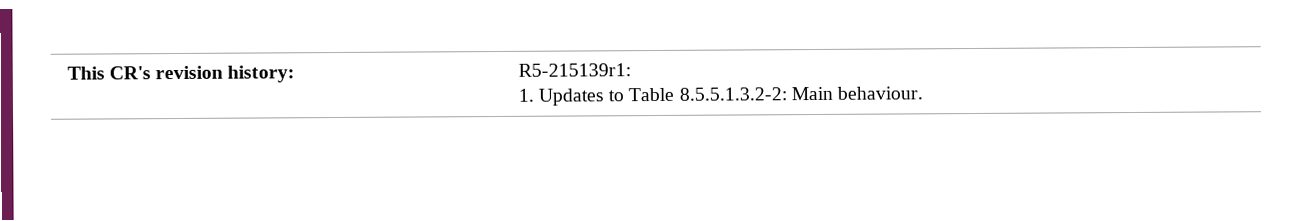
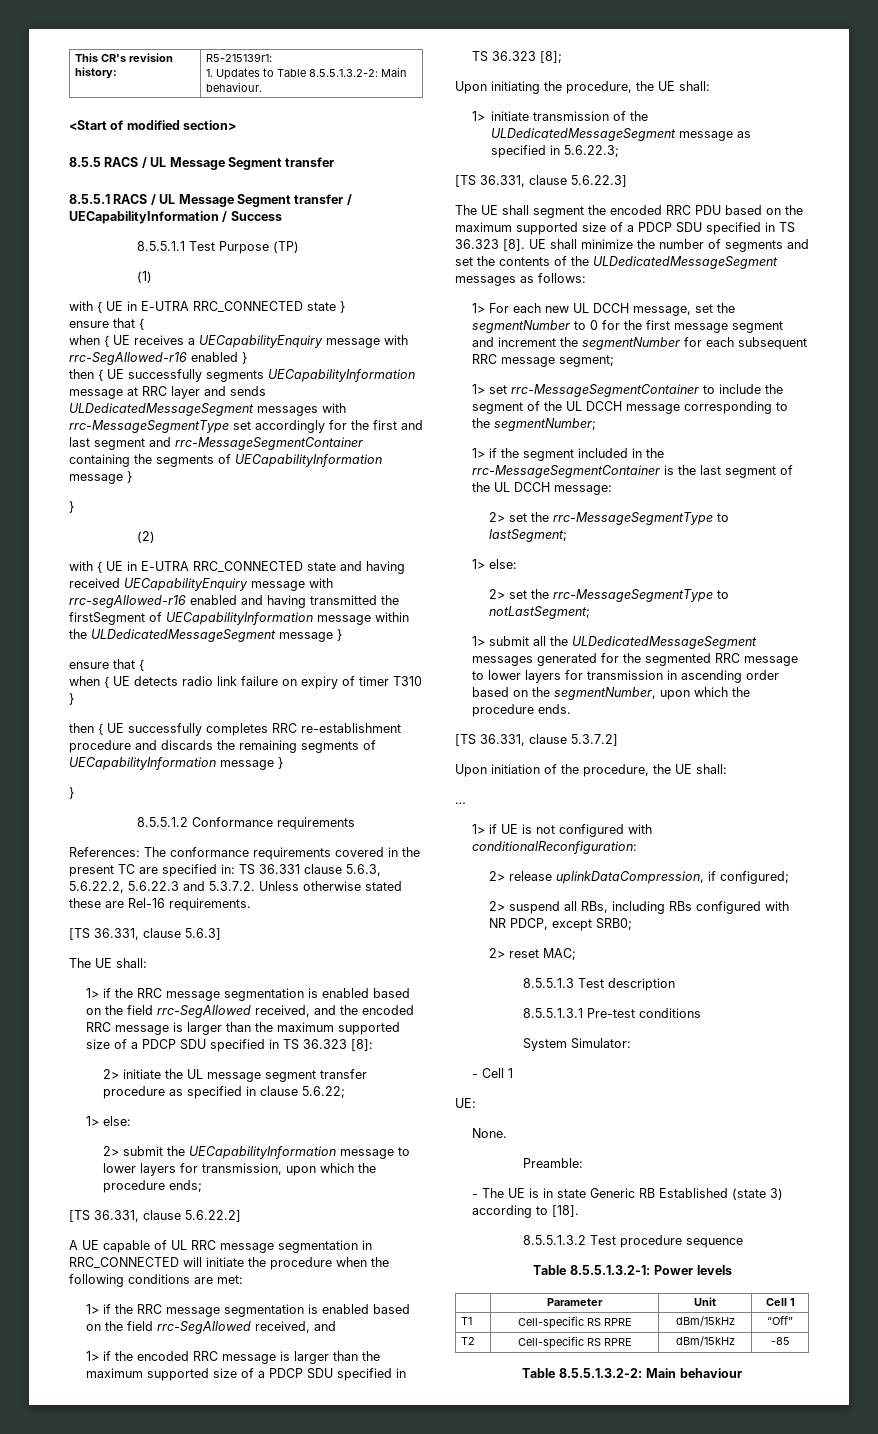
+ <Start of modified section>
+ 8.5.5 RACS / UL Message Segment transfer
+ 8.5.5.1 RACS / UL Message Segment transfer / UECapabilityInformation / Success
+ 8.5.5.1.1 Test Purpose (TP)
+ (1)
+ with { UE in E-UTRA RRC_CONNECTED state }
+ ensure that {
+ when { UE receives a UECapabilityEnquiry message with rrc-SegAllowed-r16 enabled }
+ then { UE successfully segments UECapabilityInformation message at RRC layer and sends ULDedicatedMessageSegment messages with rrc-MessageSegmentType set accordingly for the first and last segment and rrc-MessageSegmentContainer containing the segments of UECapabilityInformation message }
+ }
+ (2)
+ with { UE in E-UTRA RRC_CONNECTED state and having received UECapabilityEnquiry message with rrc-segAllowed-r16 enabled and having transmitted the firstSegment of UECapabilityInformation message within the ULDedicatedMessageSegment message }
+ ensure that {
+ when { UE detects radio link failure on expiry of timer T310 }
+ then { UE successfully completes RRC re-establishment procedure and discards the remaining segments of UECapabilityInformation message }
+ }
+ 8.5.5.1.2 Conformance requirements
+ References: The conformance requirements covered in the present TC are specified in: TS 36.331 clause 5.6.3, 5.6.22.2, 5.6.22.3 and 5.3.7.2. Unless otherwise stated these are Rel-16 requirements.
+ [TS 36.331, clause 5.6.3]
+ The UE shall:
+ 1> if the RRC message segmentation is enabled based on the field rrc-SegAllowed received, and the encoded RRC message is larger than the maximum supported size of a PDCP SDU specified in TS 36.323 [8]:
+ 2> initiate the UL message segment transfer procedure as specified in clause 5.6.22;
+ 1> else:
+ 2> submit the UECapabilityInformation message to lower layers for transmission, upon which the procedure ends;
+ [TS 36.331, clause 5.6.22.2]
+ A UE capable of UL RRC message segmentation in RRC_CONNECTED will initiate the procedure when the following conditions are met:
+ 1> if the RRC message segmentation is enabled based on the field rrc-SegAllowed received, and
+ 1> if the encoded RRC message is larger than the maximum supported size of a PDCP SDU specified in TS 36.323 [8];
+ Upon initiating the procedure, the UE shall:
+ 1> initiate transmission of the ULDedicatedMessageSegment message as specified in 5.6.22.3;
+ [TS 36.331, clause 5.6.22.3]
+ The UE shall segment the encoded RRC PDU based on the maximum supported size of a PDCP SDU specified in TS 36.323 [8]. UE shall minimize the number of segments and set the contents of the ULDedicatedMessageSegment messages as follows:
+ 1> For each new UL DCCH message, set the segmentNumber to 0 for the first message segment and increment the segmentNumber for each subsequent RRC message segment;
+ 1> set rrc-MessageSegmentContainer to include the segment of the UL DCCH message corresponding to the segmentNumber;
+ 1> if the segment included in the rrc-MessageSegmentContainer is the last segment of the UL DCCH message:
+ 2> set the rrc-MessageSegmentType to lastSegment;
+ 1> else:
+ 2> set the rrc-MessageSegmentType to notLastSegment;
+ 1> submit all the ULDedicatedMessageSegment messages generated for the segmented RRC message to lower layers for transmission in ascending order based on the segmentNumber, upon which the procedure ends.
+ [TS 36.331, clause 5.3.7.2]
+ Upon initiation of the procedure, the UE shall:
+ …
+ 1> if UE is not configured with conditionalReconfiguration:
+ 2> release uplinkDataCompression, if configured;
+ 2> suspend all RBs, including RBs configured with NR PDCP, except SRB0;
+ 2> reset MAC;
+ 8.5.5.1.3 Test description
+ 8.5.5.1.3.1 Pre-test conditions
+ System Simulator:
+ - Cell 1
+ UE:
+ None.
+ Preamble:
+ - The UE is in state Generic RB Established (state 3) according to [18].
+ 8.5.5.1.3.2 Test procedure sequence
+ Table 8.5.5.1.3.2-1: Power levels
+ | Parameter | Unit | Cell 1
+ T1 | Cell-specific RS RPRE | dBm/15kHz | “Off”
+ T2 | Cell-specific RS RPRE | dBm/15kHz | -85
+ Table 8.5.5.1.3.2-2: Main behaviour

